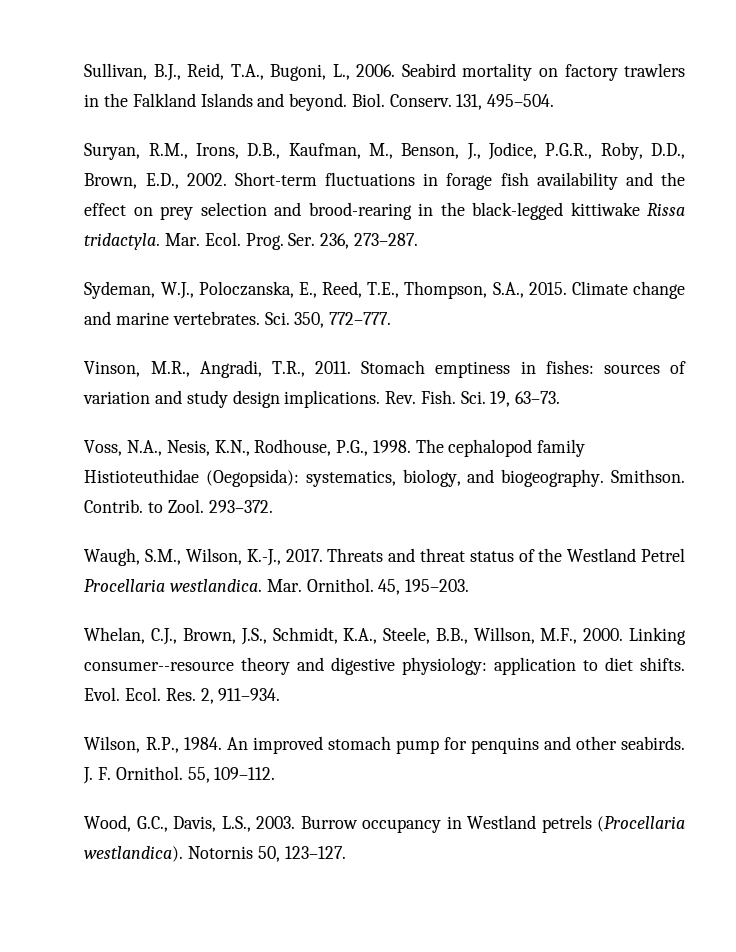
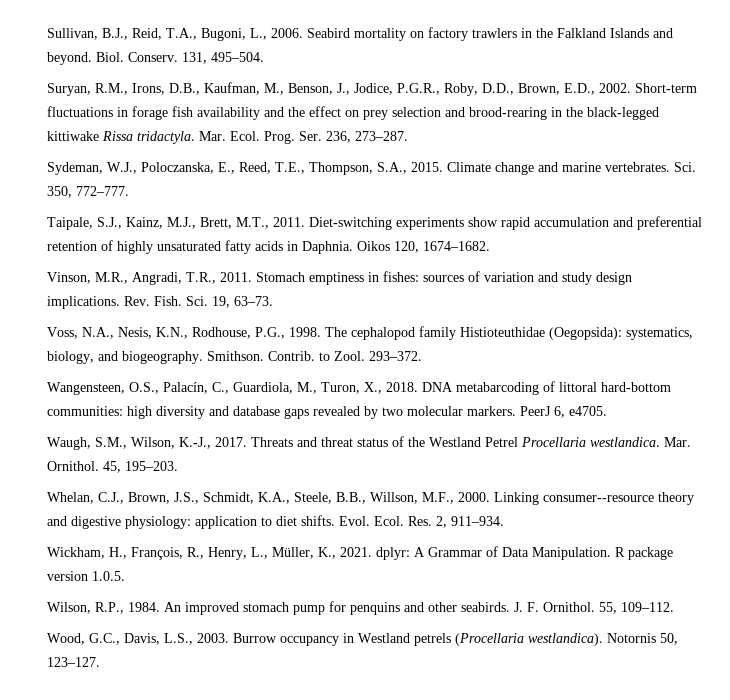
+ Taipale, S.J., Kainz, M.J., Brett, M.T., 2011. Diet-switching experiments show rapid accumulation and preferential retention of highly unsaturated fatty acids in Daphnia. Oikos 120, 1674–1682.
+ Wangensteen, O.S., Palacín, C., Guardiola, M., Turon, X., 2018. DNA metabarcoding of littoral hard-bottom communities: high diversity and database gaps revealed by two molecular markers. PeerJ 6, e4705.
+ Wickham, H., François, R., Henry, L., Müller, K., 2021. dplyr: A Grammar of Data Manipulation. R package version 1.0.5.

